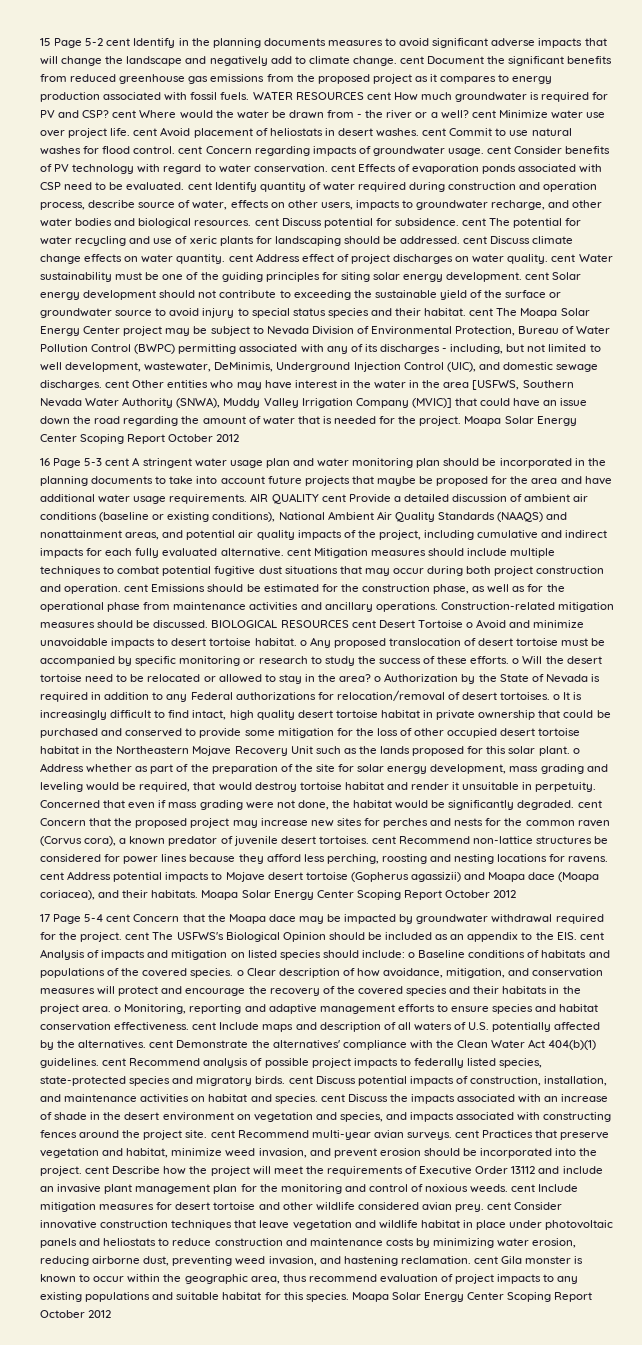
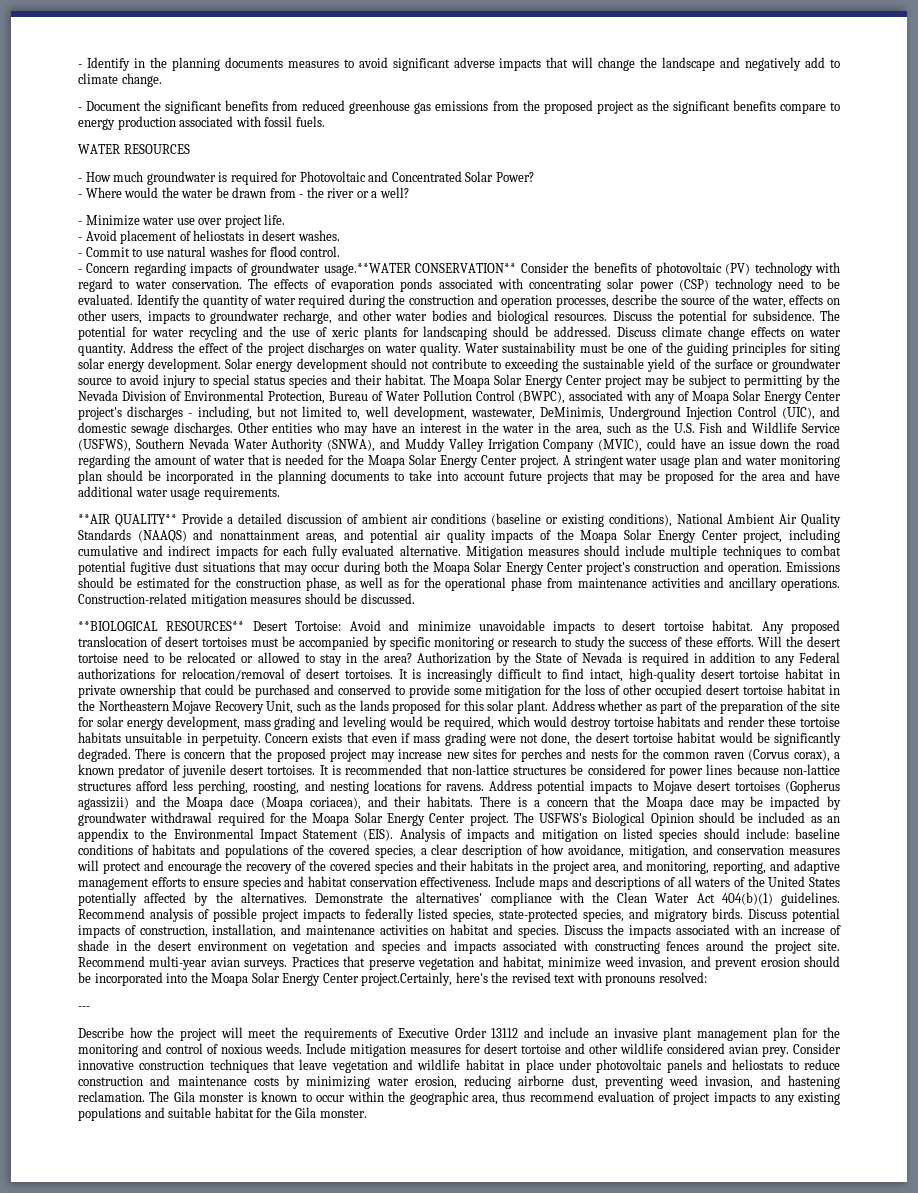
- 15 Page 5-2 cent Identify in the planning documents measures to avoid significant adverse impacts that will change the landscape and negatively add to climate change. cent Document the significant benefits from reduced greenhouse gas emissions from the proposed project as it compares to energy production associated with fossil fuels. WATER RESOURCES cent How much groundwater is required for PV and CSP? cent Where would the water be drawn from - the river or a well? cent Minimize water use over project life. cent Avoid placement of heliostats in desert washes. cent Commit to use natural washes for flood control. cent Concern regarding impacts of groundwater usage. cent Consider benefits of PV technology with regard to water conservation. cent Effects of evaporation ponds associated with CSP need to be evaluated. cent Identify quantity of water required during construction and operation process, describe source of water, effects on other users, impacts to groundwater recharge, and other water bodies and biological resources. cent Discuss potential for subsidence. cent The potential for water recycling and use of xeric plants for landscaping should be addressed. cent Discuss climate change effects on water quantity. cent Address effect of project discharges on water quality. cent Water sustainability must be one of the guiding principles for siting solar energy development. cent Solar energy development should not contribute to exceeding the sustainable yield of the surface or groundwater source to avoid injury to special status species and their habitat. cent The Moapa Solar Energy Center project may be subject to Nevada Division of Environmental Protection, Bureau of Water Pollution Control (BWPC) permitting associated with any of its discharges - including, but not limited to well development, wastewater, DeMinimis, Underground Injection Control (UIC), and domestic sewage discharges. cent Other entities who may have interest in the water in the area [USFWS, Southern Nevada Water Authority (SNWA), Muddy Valley Irrigation Company (MVIC)] that could have an issue down the road regarding the amount of water that is needed for the project. Moapa Solar Energy Center Scoping Report October 2012
- 16 Page 5-3 cent A stringent water usage plan and water monitoring plan should be incorporated in the planning documents to take into account future projects that maybe be proposed for the area and have additional water usage requirements. AIR QUALITY cent Provide a detailed discussion of ambient air conditions (baseline or existing conditions), National Ambient Air Quality Standards (NAAQS) and nonattainment areas, and potential air quality impacts of the project, including cumulative and indirect impacts for each fully evaluated alternative. cent Mitigation measures should include multiple techniques to combat potential fugitive dust situations that may occur during both project construction and operation. cent Emissions should be estimated for the construction phase, as well as for the operational phase from maintenance activities and ancillary operations.
+ - Identify in the planning documents measures to avoid significant adverse impacts that will change the landscape and negatively add to climate change.
+ - Document the significant benefits from reduced greenhouse gas emissions from the proposed project as the significant benefits compare to energy production associated with fossil fuels.
+ WATER RESOURCES
+ - How much groundwater is required for Photovoltaic and Concentrated Solar Power?
+ - Where would the water be drawn from - the river or a well?
+ - Minimize water use over project life.
+ - Avoid placement of heliostats in desert washes.
+ - Commit to use natural washes for flood control.
+ - Concern regarding impacts of groundwater usage.**WATER CONSERVATION** Consider the benefits of photovoltaic (PV) technology with regard to water conservation. The effects of evaporation ponds associated with concentrating solar power (CSP) technology need to be evaluated. Identify the quantity of water required during the construction and operation processes, describe the source of the water, effects on other users, impacts to groundwater recharge, and other water bodies and biological resources. Discuss the potential for subsidence. The potential for water recycling and the use of xeric plants for landscaping should be addressed. Discuss climate change effects on water quantity. Address the effect of the project discharges on water quality. Water sustainability must be one of the guiding principles for siting solar energy development. Solar energy development should not contribute to exceeding the sustainable yield of the surface or groundwater source to avoid injury to special status species and their habitat. The Moapa Solar Energy Center project may be subject to permitting by the Nevada Division of Environmental Protection, Bureau of Water Pollution Control (BWPC), associated with any of Moapa Solar Energy Center project's discharges - including, but not limited to, well development, wastewater, DeMinimis, Underground Injection Control (UIC), and domestic sewage discharges. Other entities who may have an interest in the water in the area, such as the U.S. Fish and Wildlife Service (USFWS), Southern Nevada Water Authority (SNWA), and Muddy Valley Irrigation Company (MVIC), could have an issue down the road regarding the amount of water that is needed for the Moapa Solar Energy Center project. A stringent water usage plan and water monitoring plan should be incorporated in the planning documents to take into account future projects that may be proposed for the area and have additional water usage requirements.
+ **AIR QUALITY** Provide a detailed discussion of ambient air conditions (baseline or existing conditions), National Ambient Air Quality Standards (NAAQS) and nonattainment areas, and potential air quality impacts of the Moapa Solar Energy Center project, including cumulative and indirect impacts for each fully evaluated alternative. Mitigation measures should include multiple techniques to combat potential fugitive dust situations that may occur during both the Moapa Solar Energy Center project's construction and operation. Emissions should be estimated for the construction phase, as well as for the operational phase from maintenance activities and ancillary operations.
- Construction-related mitigation measures should be discussed. BIOLOGICAL RESOURCES cent Desert Tortoise o Avoid and minimize unavoidable impacts to desert tortoise habitat. o Any proposed translocation of desert tortoise must be accompanied by specific monitoring or research to study the success of these efforts. o Will the desert tortoise need to be relocated or allowed to stay in the area? o Authorization by the State of Nevada is required in addition to any Federal authorizations for relocation/removal of desert tortoises. o It is increasingly difficult to find intact, high quality desert tortoise habitat in private ownership that could be purchased and conserved to provide some mitigation for the loss of other occupied desert tortoise habitat in the Northeastern Mojave Recovery Unit such as the lands proposed for this solar plant. o Address whether as part of the preparation of the site for solar energy development, mass grading and leveling would be required, that would destroy tortoise habitat and render it unsuitable in perpetuity.
+ Construction-related mitigation measures should be discussed.
+ **BIOLOGICAL RESOURCES** Desert Tortoise: Avoid and minimize unavoidable impacts to desert tortoise habitat. Any proposed translocation of desert tortoises must be accompanied by specific monitoring or research to study the success of these efforts. Will the desert tortoise need to be relocated or allowed to stay in the area? Authorization by the State of Nevada is required in addition to any Federal authorizations for relocation/removal of desert tortoises. It is increasingly difficult to find intact, high-quality desert tortoise habitat in private ownership that could be purchased and conserved to provide some mitigation for the loss of other occupied desert tortoise habitat in the Northeastern Mojave Recovery Unit, such as the lands proposed for this solar plant. Address whether as part of the preparation of the site for solar energy development, mass grading and leveling would be required, which would destroy tortoise habitats and render these tortoise habitats unsuitable in perpetuity.
- Concerned that even if mass grading were not done, the habitat would be significantly degraded. cent Concern that the proposed project may increase new sites for perches and nests for the common raven (Corvus cora), a known predator of juvenile desert tortoises. cent Recommend non-lattice structures be considered for power lines because they afford less perching, roosting and nesting locations for ravens. cent Address potential impacts to Mojave desert tortoise (Gopherus agassizii) and Moapa dace (Moapa coriacea), and their habitats. Moapa Solar Energy Center Scoping Report October 2012
- 17 Page 5-4 cent Concern that the Moapa dace may be impacted by groundwater withdrawal required for the project. cent The USFWS's Biological Opinion should be included as an appendix to the EIS. cent Analysis of impacts and mitigation on listed species should include:
+ Concern exists that even if mass grading were not done, the desert tortoise habitat would be significantly degraded. There is concern that the proposed project may increase new sites for perches and nests for the common raven (Corvus corax), a known predator of juvenile desert tortoises. It is recommended that non-lattice structures be considered for power lines because non-lattice structures afford less perching, roosting, and nesting locations for ravens. Address potential impacts to Mojave desert tortoises (Gopherus agassizii) and the Moapa dace (Moapa coriacea), and their habitats. There is a concern that the Moapa dace may be impacted by groundwater withdrawal required for the Moapa Solar Energy Center project. The USFWS's Biological Opinion should be included as an appendix to the Environmental Impact Statement (EIS). Analysis of impacts and mitigation on listed species should include:
- o Baseline conditions of habitats and populations of the covered species. o Clear description of how avoidance, mitigation, and conservation measures will protect and encourage the recovery of the covered species and their habitats in the project area. o Monitoring, reporting and adaptive management efforts to ensure species and habitat conservation effectiveness. cent Include maps and description of all waters of U.S. potentially affected by the alternatives. cent Demonstrate the alternatives' compliance with the Clean Water Act 404(b)(1) guidelines. cent Recommend analysis of possible project impacts to federally listed species, state-protected species and migratory birds. cent Discuss potential impacts of construction, installation, and maintenance activities on habitat and species. cent Discuss the impacts associated with an increase of shade in the desert environment on vegetation and species, and impacts associated with constructing fences around the project site. cent Recommend multi-year avian surveys. cent Practices that preserve vegetation and habitat, minimize weed invasion, and prevent erosion should be incorporated into the project. cent Describe how the project will meet the requirements of Executive Order 13112 and include an invasive plant management plan for the monitoring and control of noxious weeds. cent Include mitigation measures for desert tortoise and other wildlife considered avian prey. cent Consider innovative construction techniques that leave vegetation and wildlife habitat in place under photovoltaic panels and heliostats to reduce construction and maintenance costs by minimizing water erosion, reducing airborne dust, preventing weed invasion, and hastening reclamation. cent Gila monster is known to occur within the geographic area, thus recommend evaluation of project impacts to any existing populations and suitable habitat for this species. Moapa Solar Energy Center Scoping Report October 2012
+ baseline conditions of habitats and populations of the covered species, a clear description of how avoidance, mitigation, and conservation measures will protect and encourage the recovery of the covered species and their habitats in the project area, and monitoring, reporting, and adaptive management efforts to ensure species and habitat conservation effectiveness. Include maps and descriptions of all waters of the United States potentially affected by the alternatives. Demonstrate the alternatives' compliance with the Clean Water Act 404(b)(1) guidelines. Recommend analysis of possible project impacts to federally listed species, state-protected species, and migratory birds. Discuss potential impacts of construction, installation, and maintenance activities on habitat and species. Discuss the impacts associated with an increase of shade in the desert environment on vegetation and species and impacts associated with constructing fences around the project site. Recommend multi-year avian surveys. Practices that preserve vegetation and habitat, minimize weed invasion, and prevent erosion should be incorporated into the Moapa Solar Energy Center project.Certainly, here's the revised text with pronouns resolved:
+ ---
+ Describe how the project will meet the requirements of Executive Order 13112 and include an invasive plant management plan for the monitoring and control of noxious weeds. Include mitigation measures for desert tortoise and other wildlife considered avian prey. Consider innovative construction techniques that leave vegetation and wildlife habitat in place under photovoltaic panels and heliostats to reduce construction and maintenance costs by minimizing water erosion, reducing airborne dust, preventing weed invasion, and hastening reclamation. The Gila monster is known to occur within the geographic area, thus recommend evaluation of project impacts to any existing populations and suitable habitat for the Gila monster.

